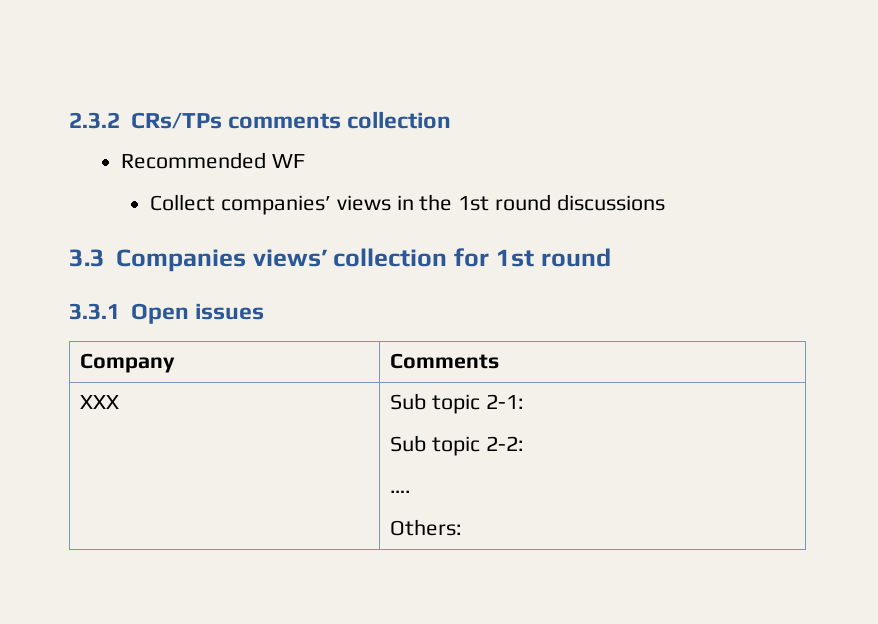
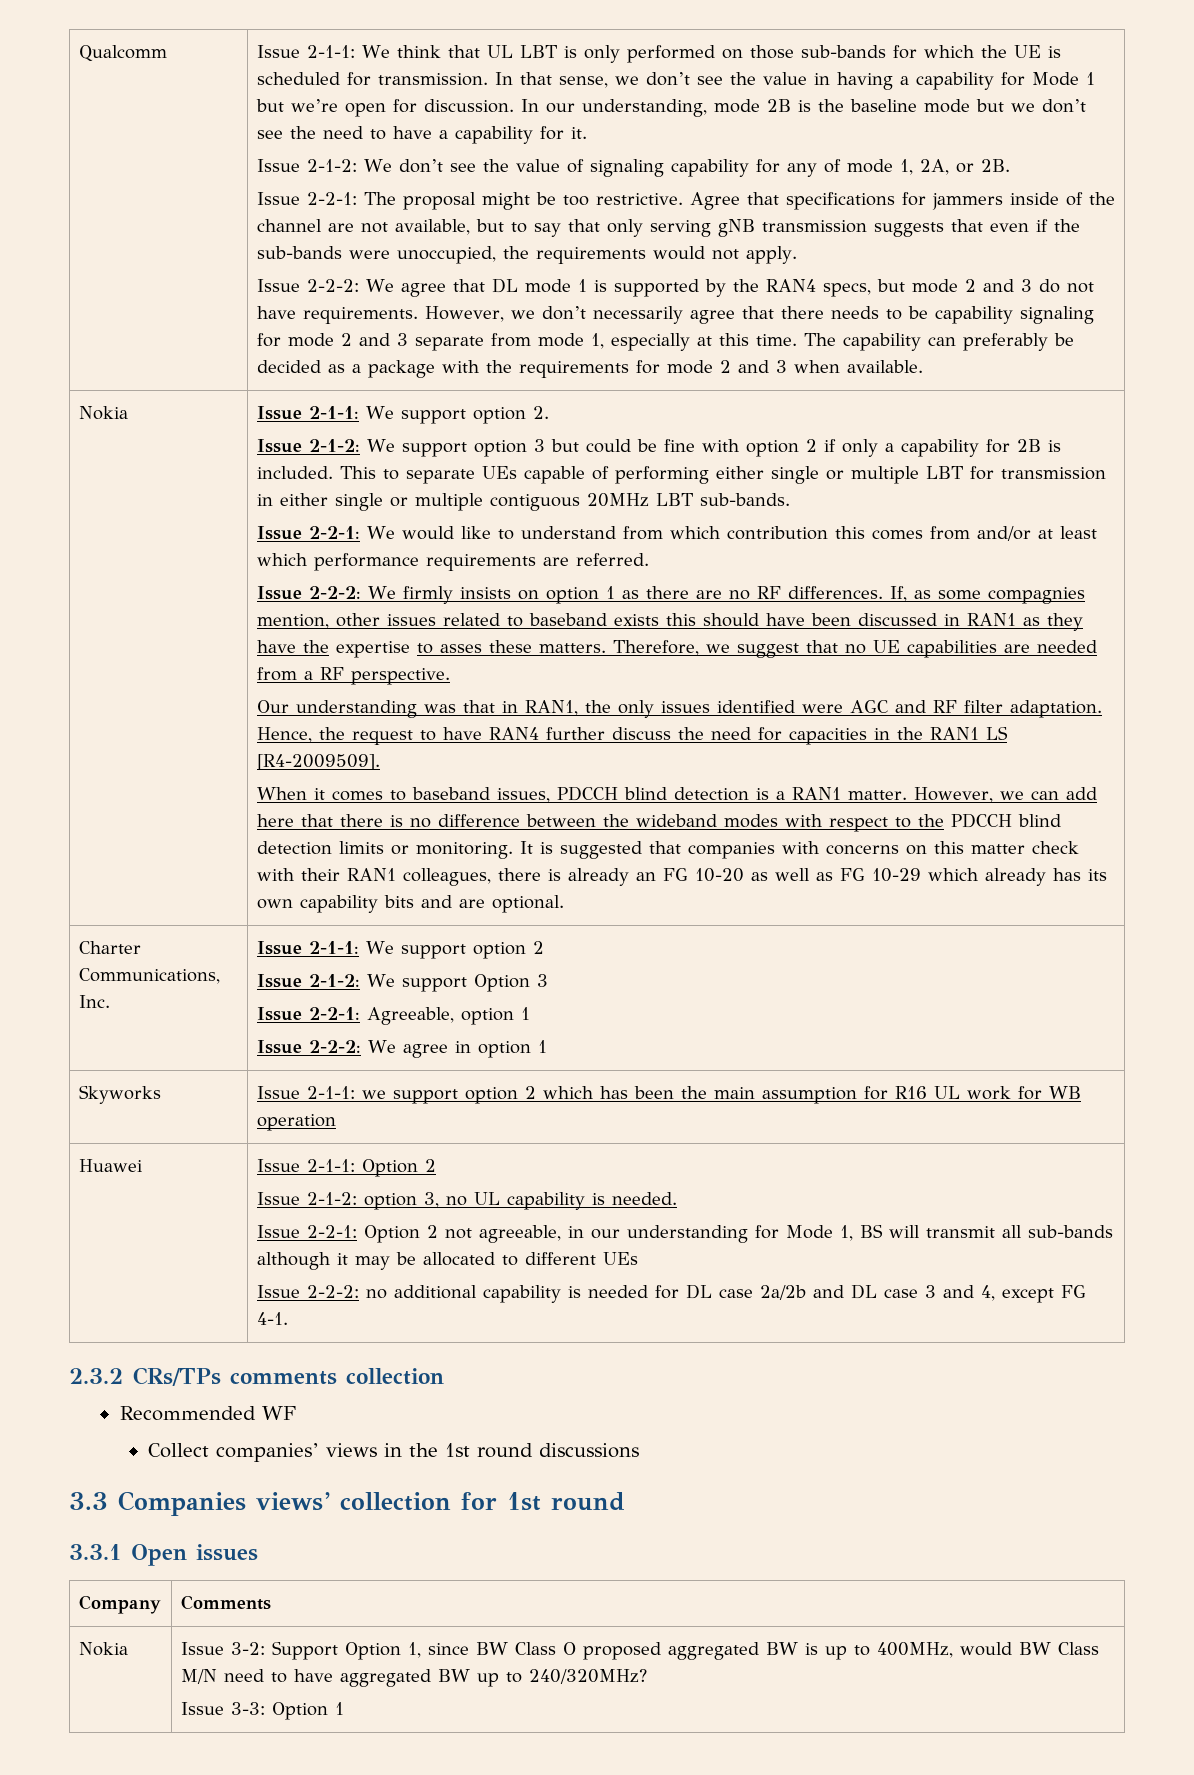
+ Qualcomm | Issue 2-1-1: We think that UL LBT is only performed on those sub-bands for which the UE is scheduled for transmission. In that sense, we don’t see the value in having a capability for Mode 1 but we’re open for discussion. In our understanding, mode 2B is the baseline mode but we don’t see the need to have a capability for it.
+ Issue 2-1-2: We don’t see the value of signaling capability for any of mode 1, 2A, or 2B.
+ Issue 2-2-1: The proposal might be too restrictive. Agree that specifications for jammers inside of the channel are not available, but to say that only serving gNB transmission suggests that even if the sub-bands were unoccupied, the requirements would not apply.
+ Issue 2-2-2: We agree that DL mode 1 is supported by the RAN4 specs, but mode 2 and 3 do not have requirements. However, we don’t necessarily agree that there needs to be capability signaling for mode 2 and 3 separate from mode 1, especially at this time. The capability can preferably be decided as a package with the requirements for mode 2 and 3 when available.
+ Nokia | Issue 2-1-1: We support option 2.
+ Issue 2-1-2: We support option 3 but could be fine with option 2 if only a capability for 2B is included. This to separate UEs capable of performing either single or multiple LBT for transmission in either single or multiple contiguous 20MHz LBT sub-bands.
+ Issue 2-2-1: We would like to understand from which contribution this comes from and/or at least which performance requirements are referred.
+ Issue 2-2-2: We firmly insists on option 1 as there are no RF differences. If, as some compagnies mention, other issues related to baseband exists this should have been discussed in RAN1 as they have the expertise to asses these matters. Therefore, we suggest that no UE capabilities are needed from a RF perspective.
+ Our understanding was that in RAN1, the only issues identified were AGC and RF filter adaptation. Hence, the request to have RAN4 further discuss the need for capacities in the RAN1 LS [R4-2009509].
+ When it comes to baseband issues, PDCCH blind detection is a RAN1 matter. However, we can add here that there is no difference between the wideband modes with respect to the PDCCH blind detection limits or monitoring. It is suggested that companies with concerns on this matter check with their RAN1 colleagues, there is already an FG 10-20 as well as FG 10-29 which already has its own capability bits and are optional.
+ Charter Communications, Inc. | Issue 2-1-1: We support option 2
+ Issue 2-1-2: We support Option 3
+ Issue 2-2-1: Agreeable, option 1
+ Issue 2-2-2: We agree in option 1
+ Skyworks | Issue 2-1-1: we support option 2 which has been the main assumption for R16 UL work for WB operation
+ Huawei | Issue 2-1-1: Option 2
+ Issue 2-1-2: option 3, no UL capability is needed.
+ Issue 2-2-1: Option 2 not agreeable, in our understanding for Mode 1, BS will transmit all sub-bands although it may be allocated to different UEs
+ Issue 2-2-2: no additional capability is needed for DL case 2a/2b and DL case 3 and 4, except FG 4-1.
- XXX | Sub topic 2-1:
- Sub topic 2-2:
- ….
- Others:
+ Nokia | Issue 3-2: Support Option 1, since BW Class O proposed aggregated BW is up to 400MHz, would BW Class M/N need to have aggregated BW up to 240/320MHz?
+ Issue 3-3: Option 1

